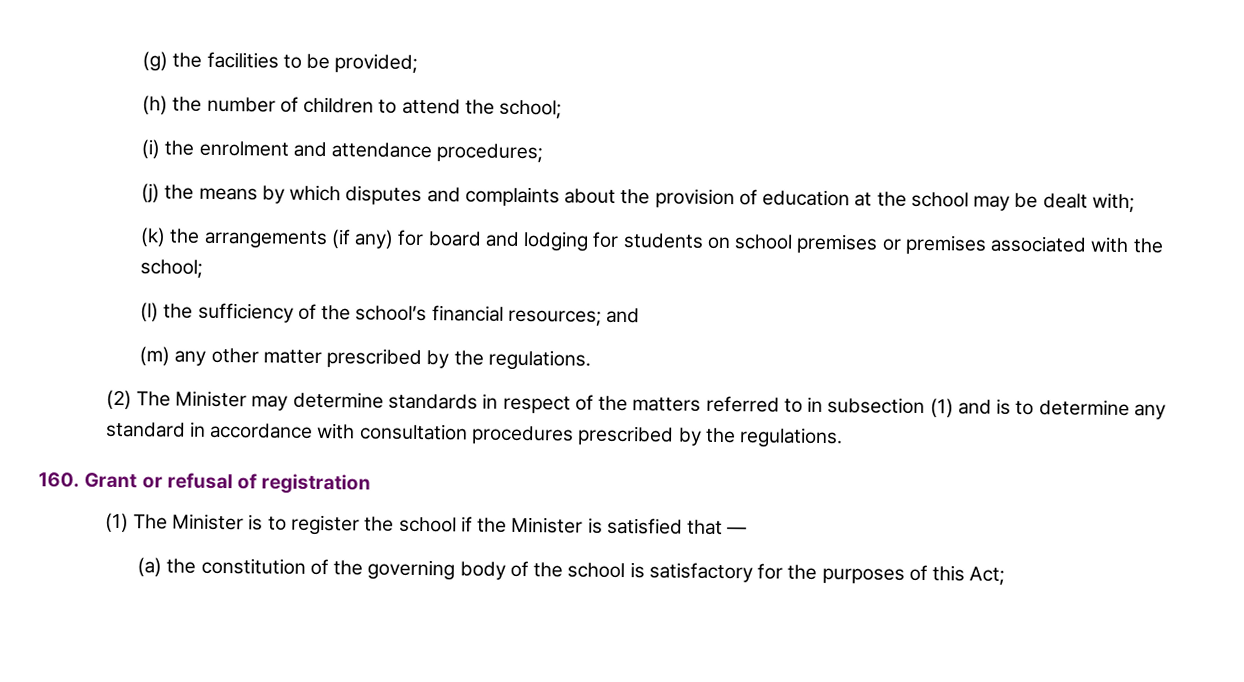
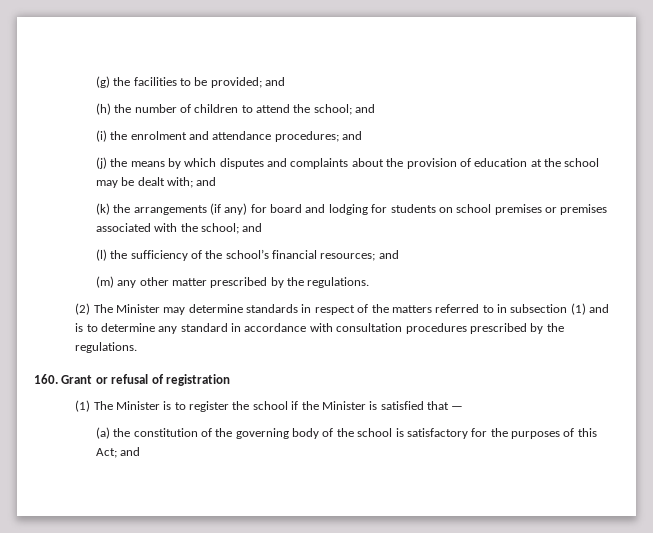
- (g) the facilities to be provided;
+ (g) the facilities to be provided; and
- (h) the number of children to attend the school;
+ (h) the number of children to attend the school; and
- (i) the enrolment and attendance procedures;
+ (i) the enrolment and attendance procedures; and
- (j) the means by which disputes and complaints about the provision of education at the school may be dealt with;
+ (j) the means by which disputes and complaints about the provision of education at the school may be dealt with; and
- (k) the arrangements (if any) for board and lodging for students on school premises or premises associated with the school;
+ (k) the arrangements (if any) for board and lodging for students on school premises or premises associated with the school; and
- (a) the constitution of the governing body of the school is satisfactory for the purposes of this Act;
+ (a) the constitution of the governing body of the school is satisfactory for the purposes of this Act; and

